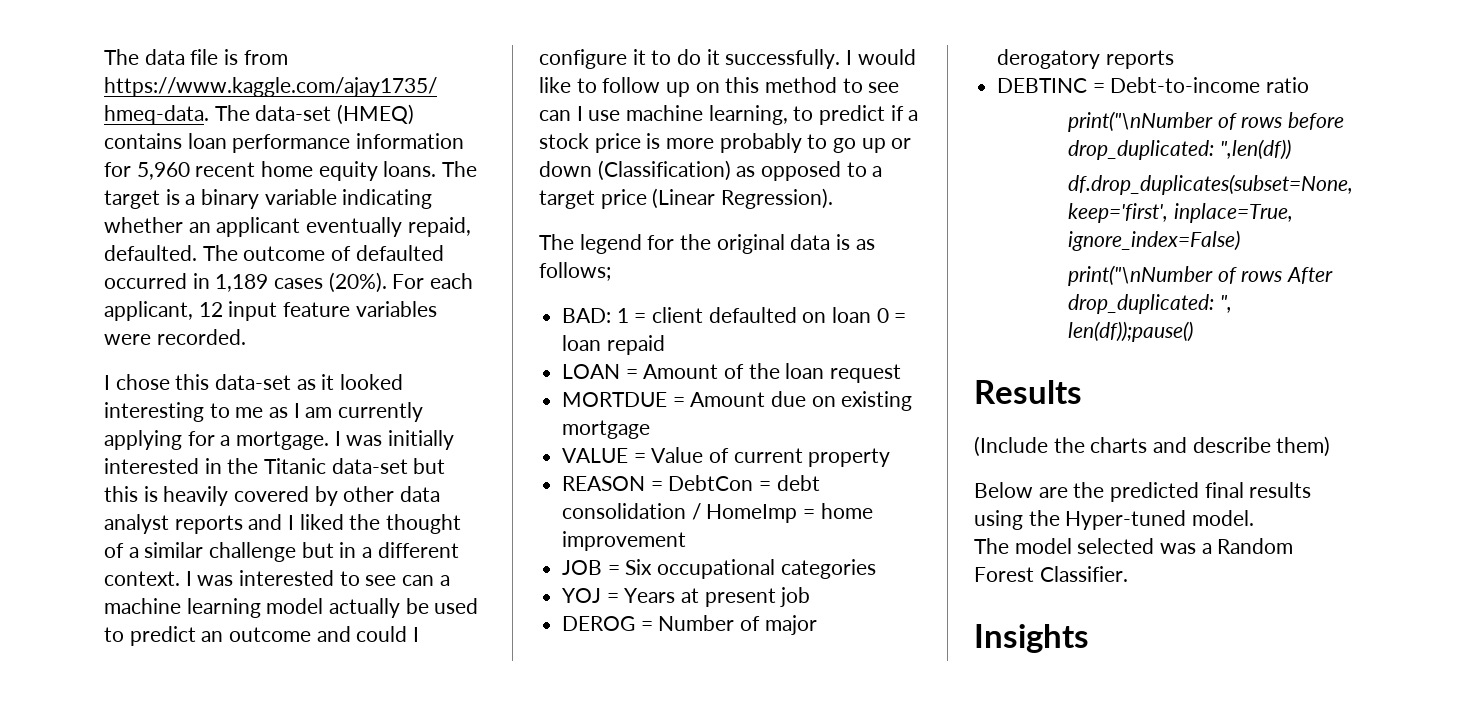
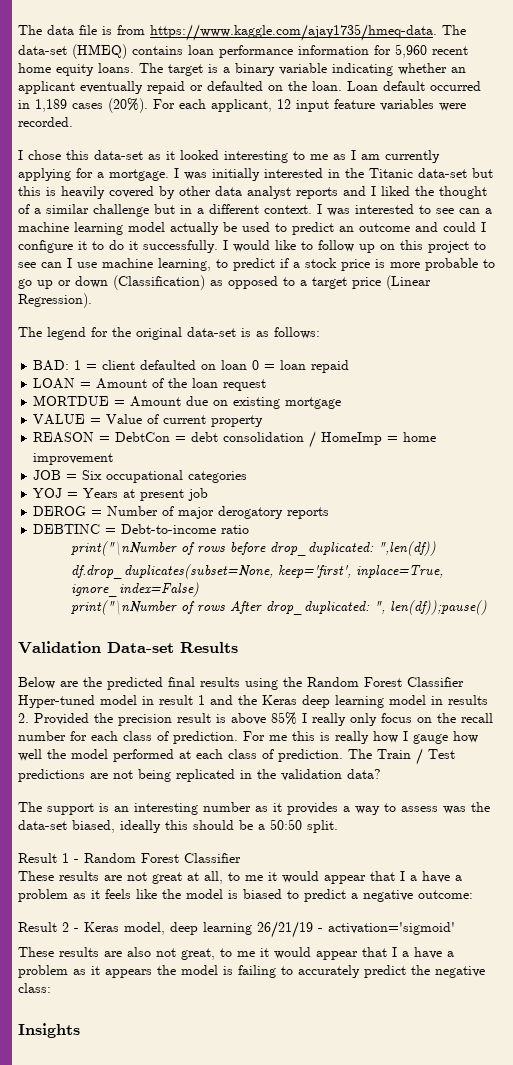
- The target is a binary variable indicating whether an applicant eventually repaid, defaulted. The outcome of defaulted occurred in 1,189 cases (20%).
+ The target is a binary variable indicating whether an applicant eventually repaid or defaulted on the loan. Loan default occurred in 1,189 cases (20%).
- I would like to follow up on this method to see can I use machine learning, to predict if a stock price is more probably to go up or down (Classification) as opposed to a target price (Linear Regression).
+ I would like to follow up on this project to see can I use machine learning, to predict if a stock price is more probable to go up or down (Classification) as opposed to a target price (Linear Regression).
- The legend for the original data is as follows;
+ The legend for the original data-set is as follows:
- Results
+ Validation Data-set Results
- (Include the charts and describe them)
- Below are the predicted final results using the Hyper-tuned model.
- The model selected was a Random Forest Classifier.
+ Below are the predicted final results using the Random Forest Classifier Hyper-tuned model in result 1 and the Keras deep learning model in results 2. Provided the precision result is above 85% I really only focus on the recall number for each class of prediction. For me this is really how I gauge how well the model performed at each class of prediction. The Train / Test predictions are not being replicated in the validation data?
+ The support is an interesting number as it provides a way to assess was the data-set biased, ideally this should be a 50:50 split.
+ Result 1 - Random Forest Classifier
+ These results are not great at all, to me it would appear that I a have a problem as it feels like the model is biased to predict a negative outcome:
+ Result 2 - Keras model, deep learning 26/21/19 - activation='sigmoid'
+ These results are also not great, to me it would appear that I a have a problem as it appears the model is failing to accurately predict the negative class:

